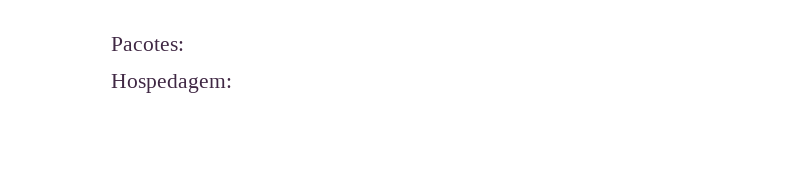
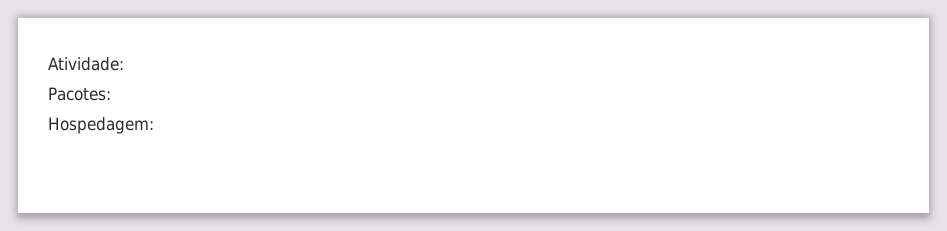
+ Atividade:

